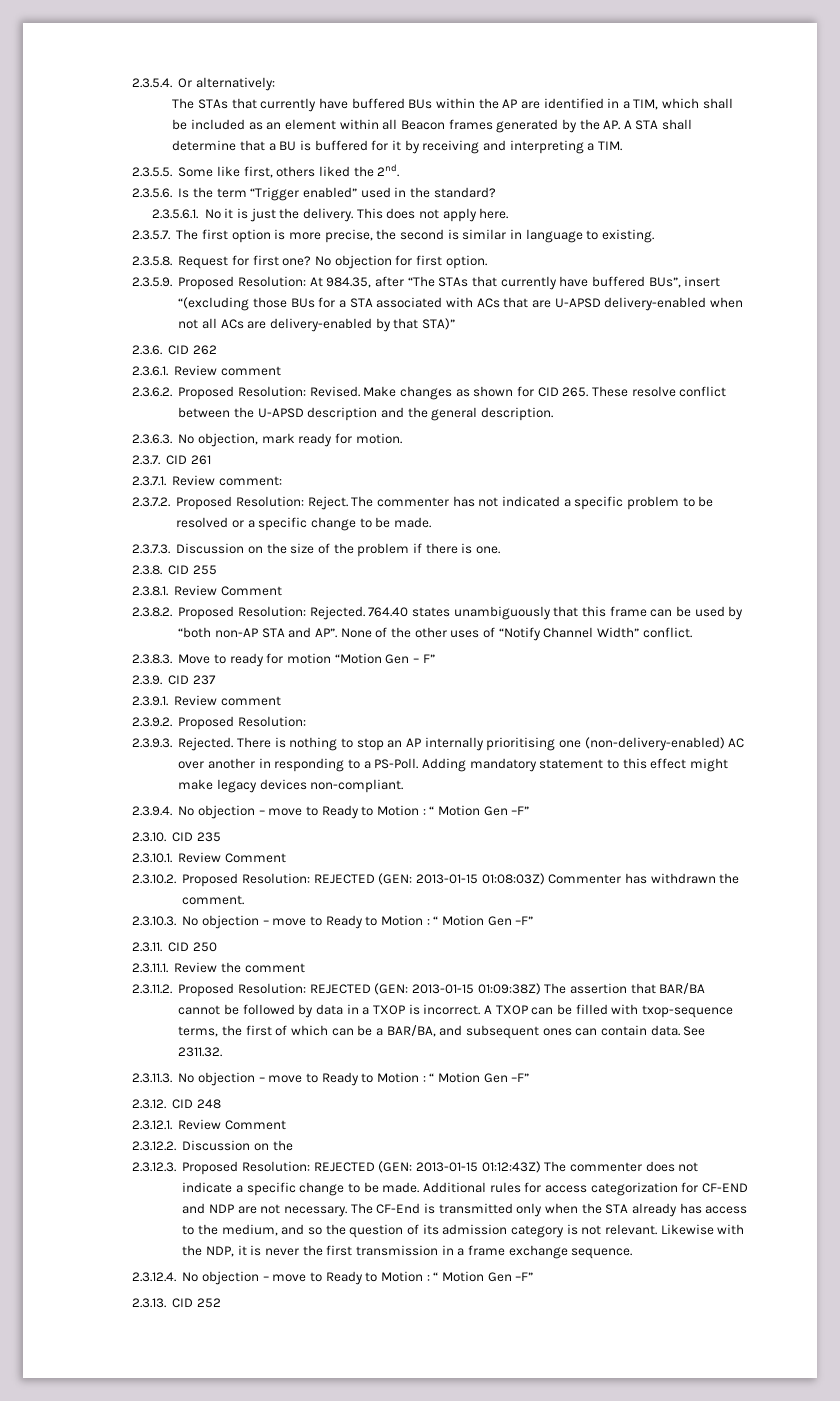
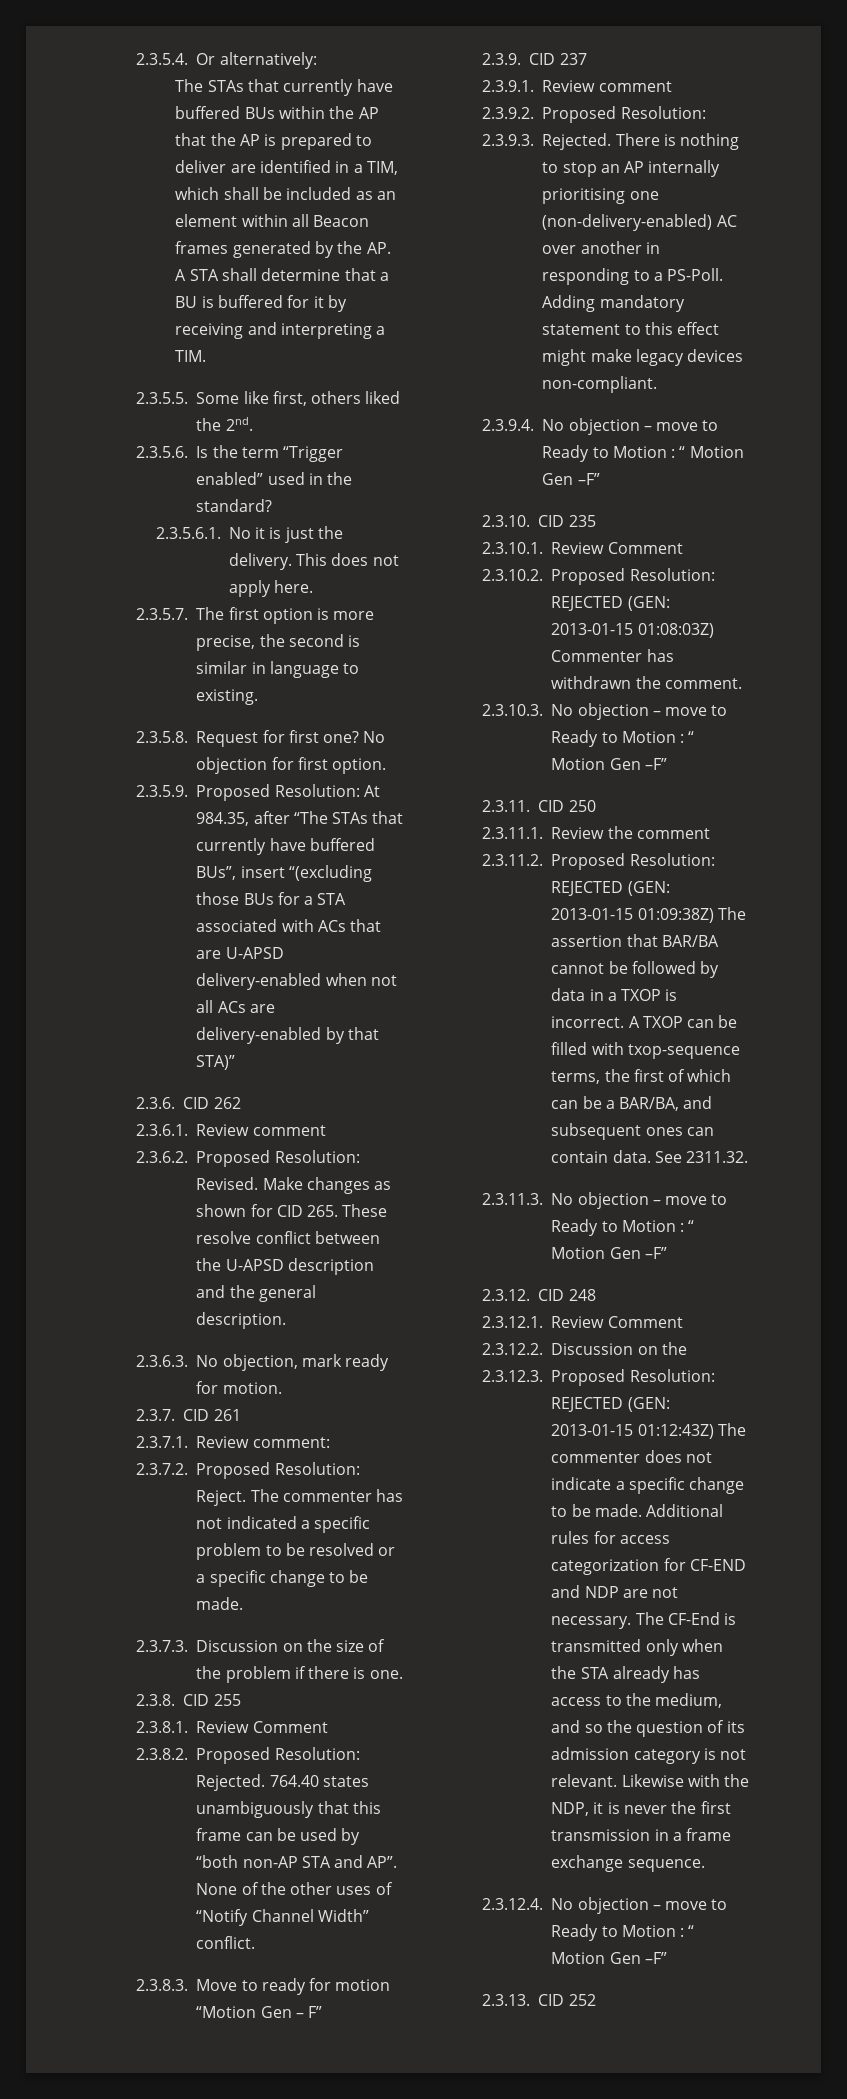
- The STAs that currently have buffered BUs within the AP are identified in a TIM, which shall be included as an element within all Beacon frames generated by the AP. A STA shall determine that a BU is buffered for it by receiving and interpreting a TIM.
+ The STAs that currently have buffered BUs within the AP that the AP is prepared to deliver are identified in a TIM, which shall be included as an element within all Beacon frames generated by the AP. A STA shall determine that a BU is buffered for it by receiving and interpreting a TIM.

